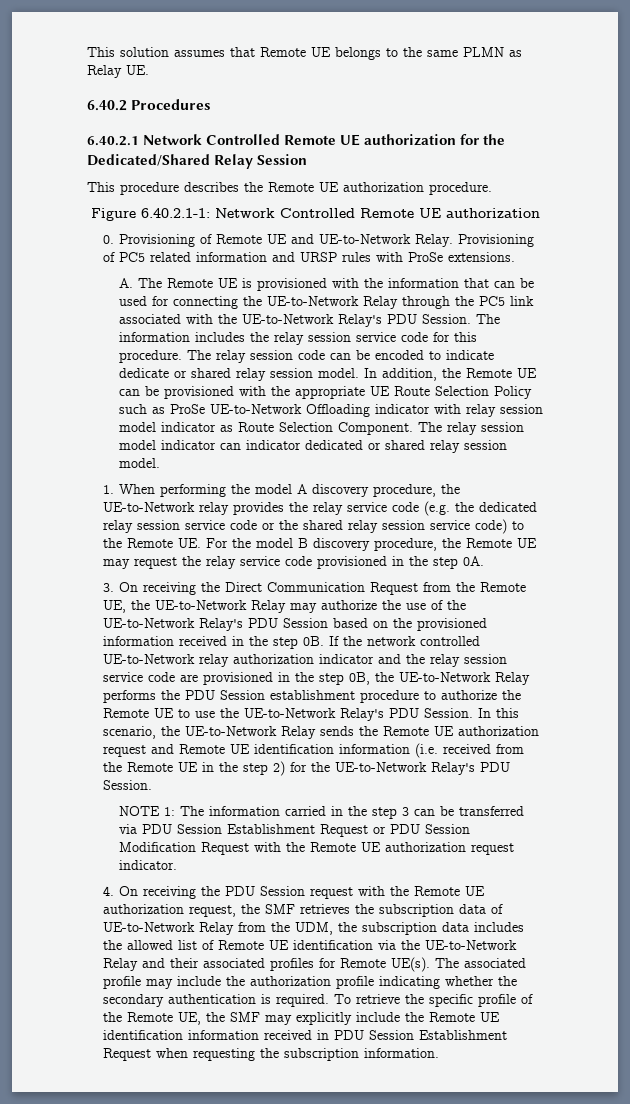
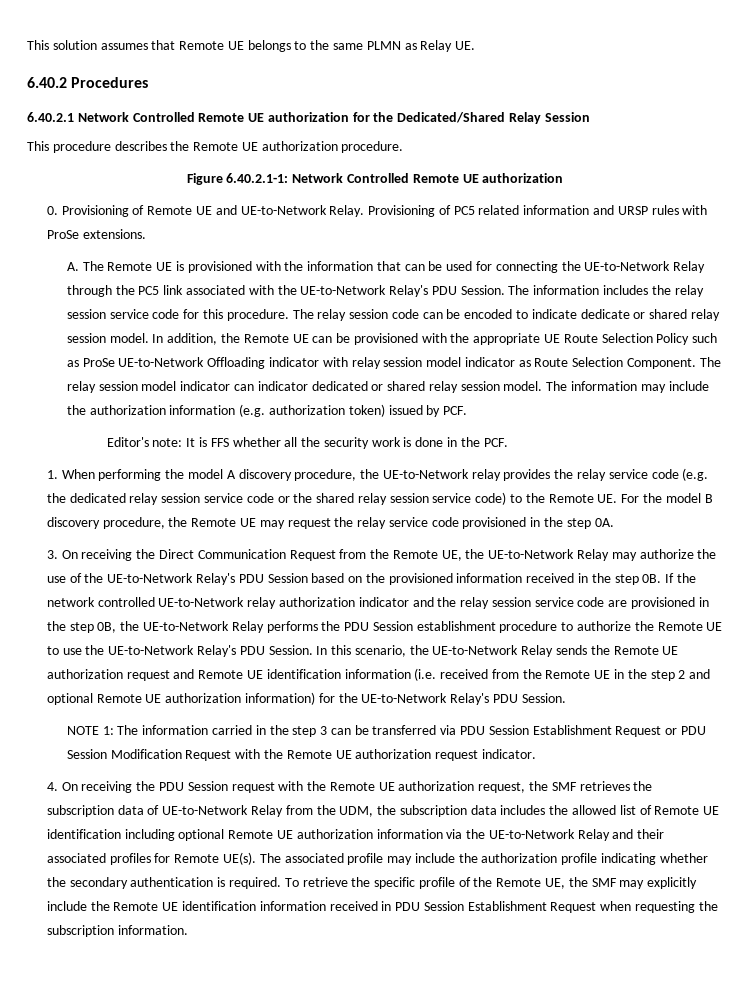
+ The information may include the authorization information (e.g. authorization token) issued by PCF.
+ Editor's note: It is FFS whether all the security work is done in the PCF.
- In this scenario, the UE-to-Network Relay sends the Remote UE authorization request and Remote UE identification information (i.e. received from the Remote UE in the step 2) for the UE-to-Network Relay's PDU Session.
+ In this scenario, the UE-to-Network Relay sends the Remote UE authorization request and Remote UE identification information (i.e. received from the Remote UE in the step 2 and optional Remote UE authorization information) for the UE-to-Network Relay's PDU Session.
- 4. On receiving the PDU Session request with the Remote UE authorization request, the SMF retrieves the subscription data of UE-to-Network Relay from the UDM, the subscription data includes the allowed list of Remote UE identification via the UE-to-Network Relay and their associated profiles for Remote UE(s).
+ 4. On receiving the PDU Session request with the Remote UE authorization request, the SMF retrieves the subscription data of UE-to-Network Relay from the UDM, the subscription data includes the allowed list of Remote UE identification including optional Remote UE authorization information via the UE-to-Network Relay and their associated profiles for Remote UE(s).

